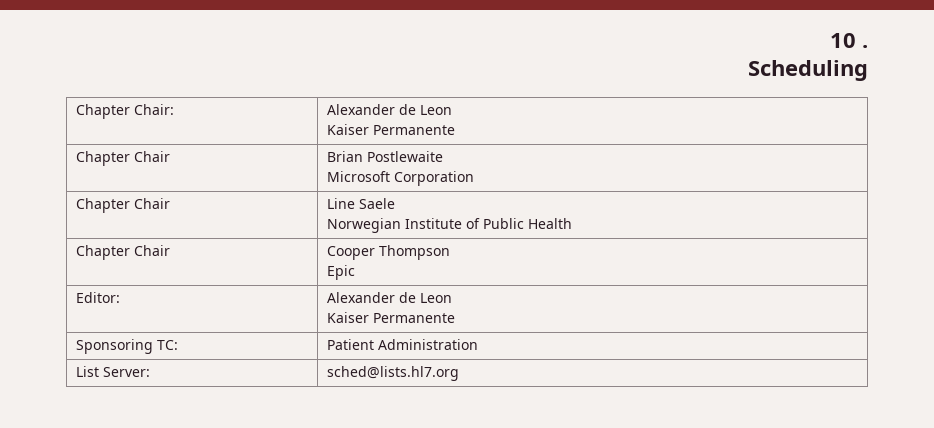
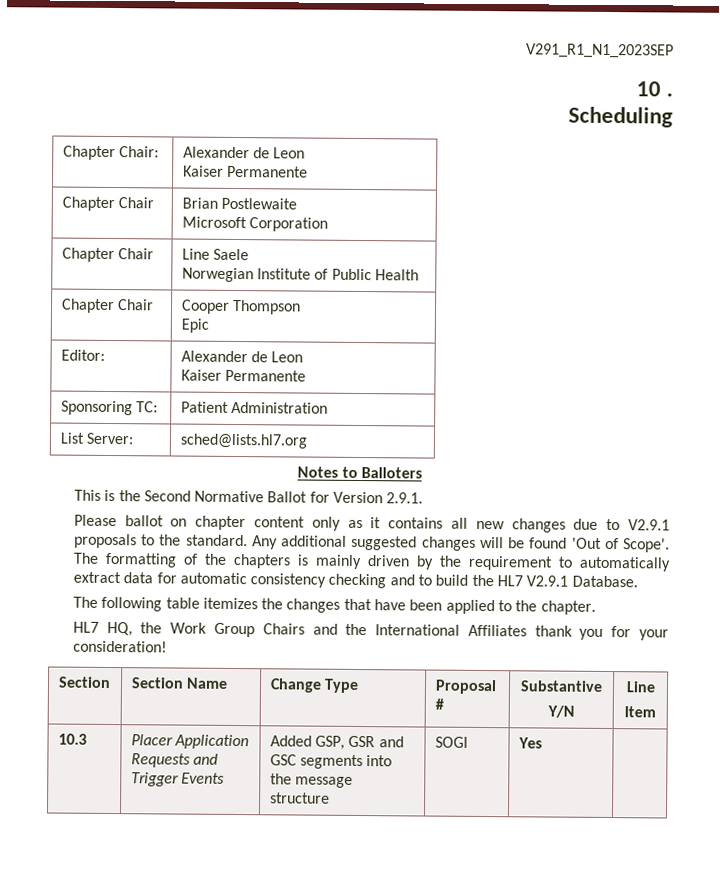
+ V291_R1_N1_2023SEP
+ Notes to Balloters
+ This is the Second Normative Ballot for Version 2.9.1.
+ Please ballot on chapter content only as it contains all new changes due to V2.9.1 proposals to the standard. Any additional suggested changes will be found 'Out of Scope'. The formatting of the chapters is mainly driven by the requirement to automatically extract data for automatic consistency checking and to build the HL7 V2.9.1 Database.
+ The following table itemizes the changes that have been applied to the chapter.
+ HL7 HQ, the Work Group Chairs and the International Affiliates thank you for your consideration!
+ Section | Section Name | Change Type | Proposal # | Substantive
+ Y/N | Line
+ Item
+ 10.3 | Placer Application Requests and Trigger Events | Added GSP, GSR and GSC segments into the message structure | SOGI | Yes |

